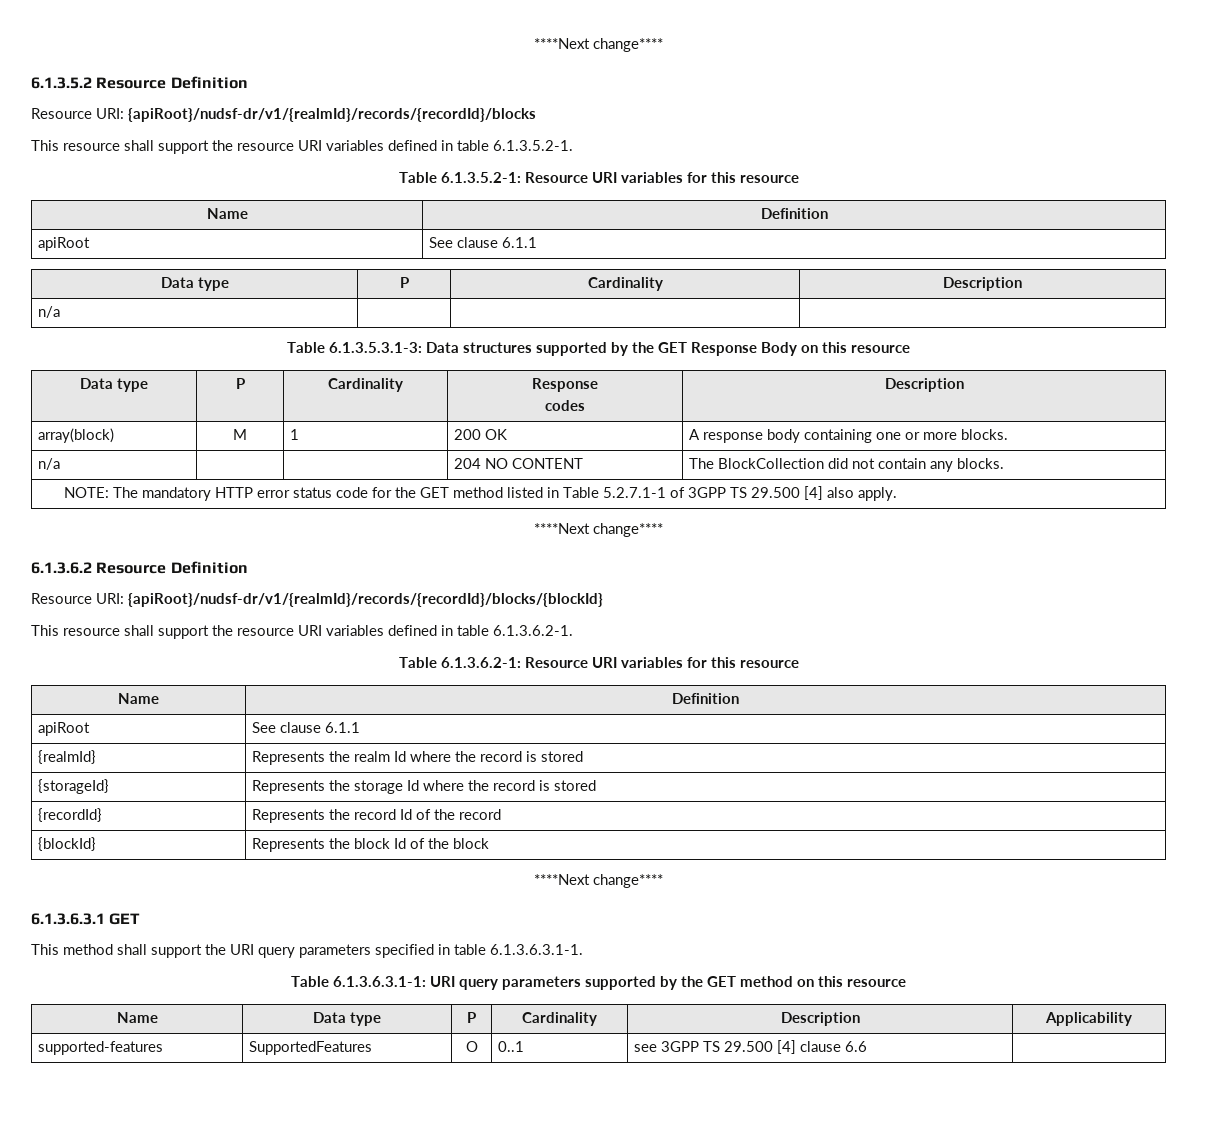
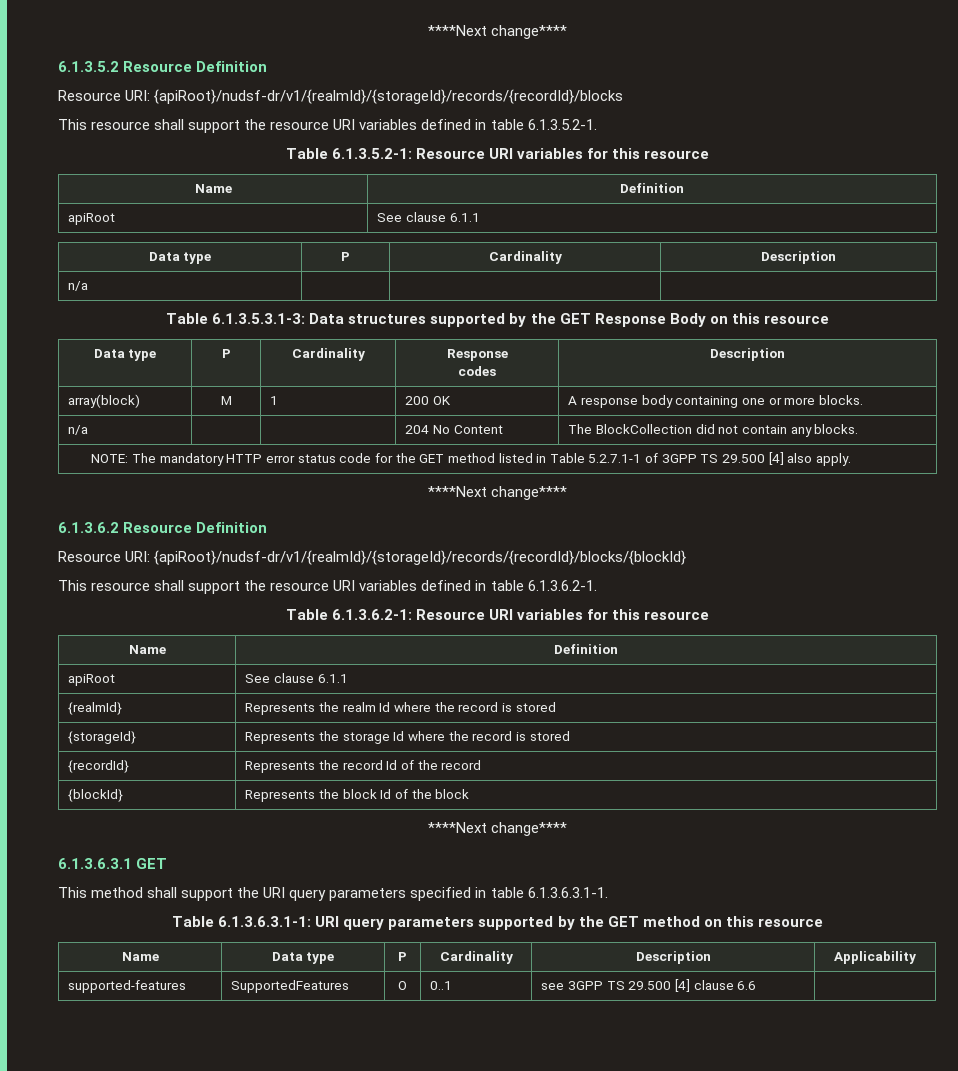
- Resource URI: {apiRoot}/nudsf-dr/v1/{realmId}/records/{recordId}/blocks
+ Resource URI: {apiRoot}/nudsf-dr/v1/{realmId}/{storageId}/records/{recordId}/blocks
- n/a | | | 204 NO CONTENT | The BlockCollection did not contain any blocks.
+ n/a | | | 204 No Content | The BlockCollection did not contain any blocks.
- Resource URI: {apiRoot}/nudsf-dr/v1/{realmId}/records/{recordId}/blocks/{blockId}
+ Resource URI: {apiRoot}/nudsf-dr/v1/{realmId}/{storageId}/records/{recordId}/blocks/{blockId}

